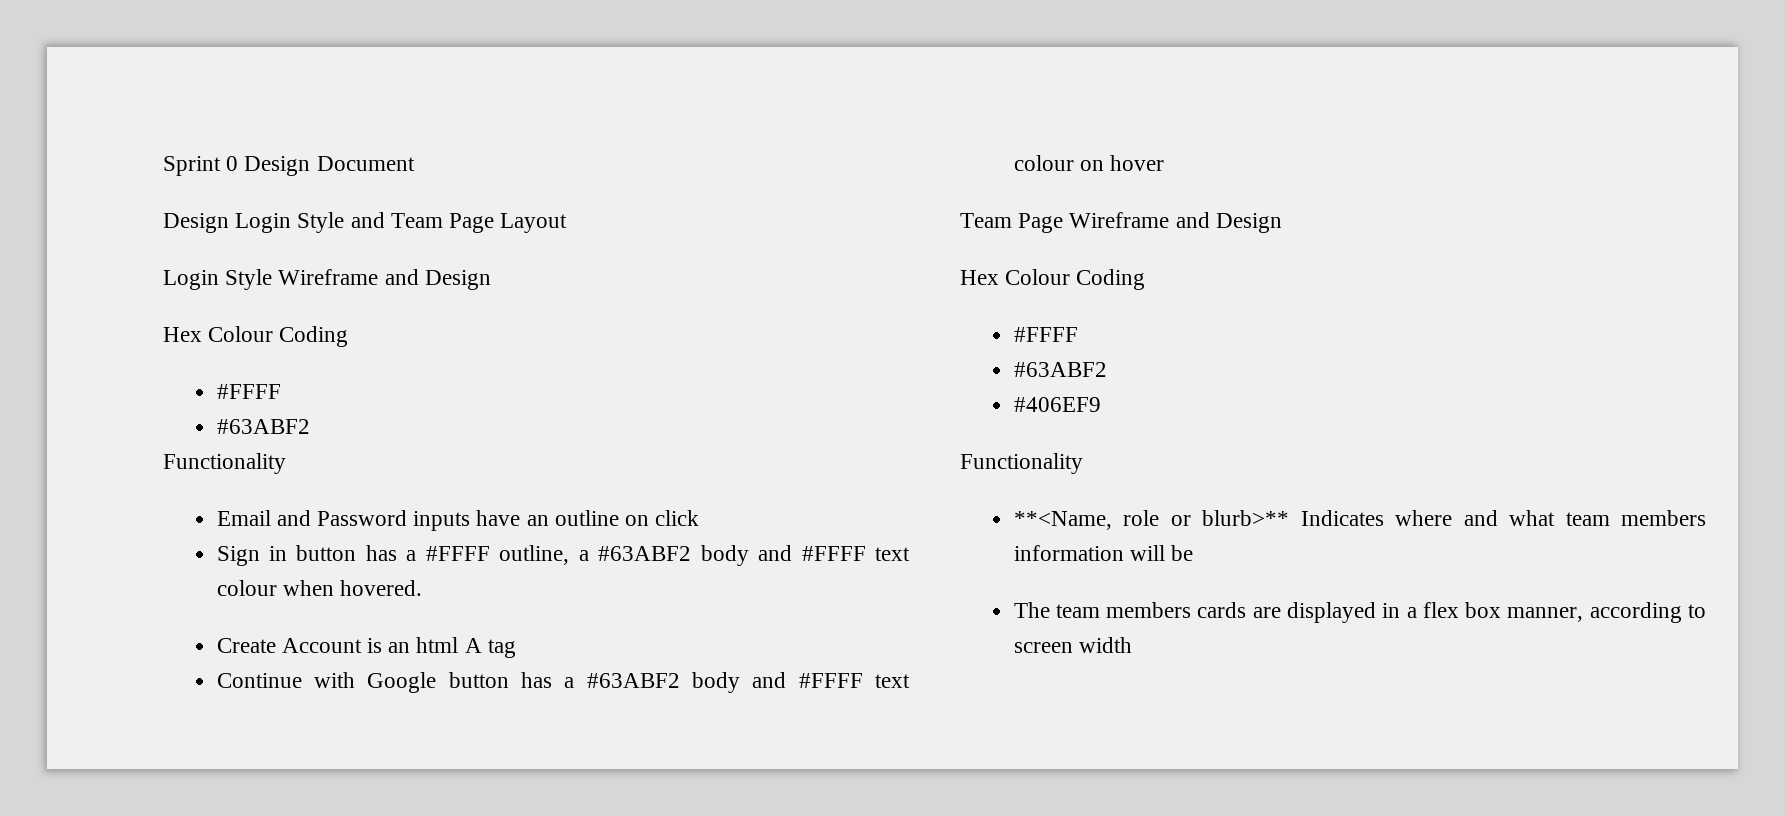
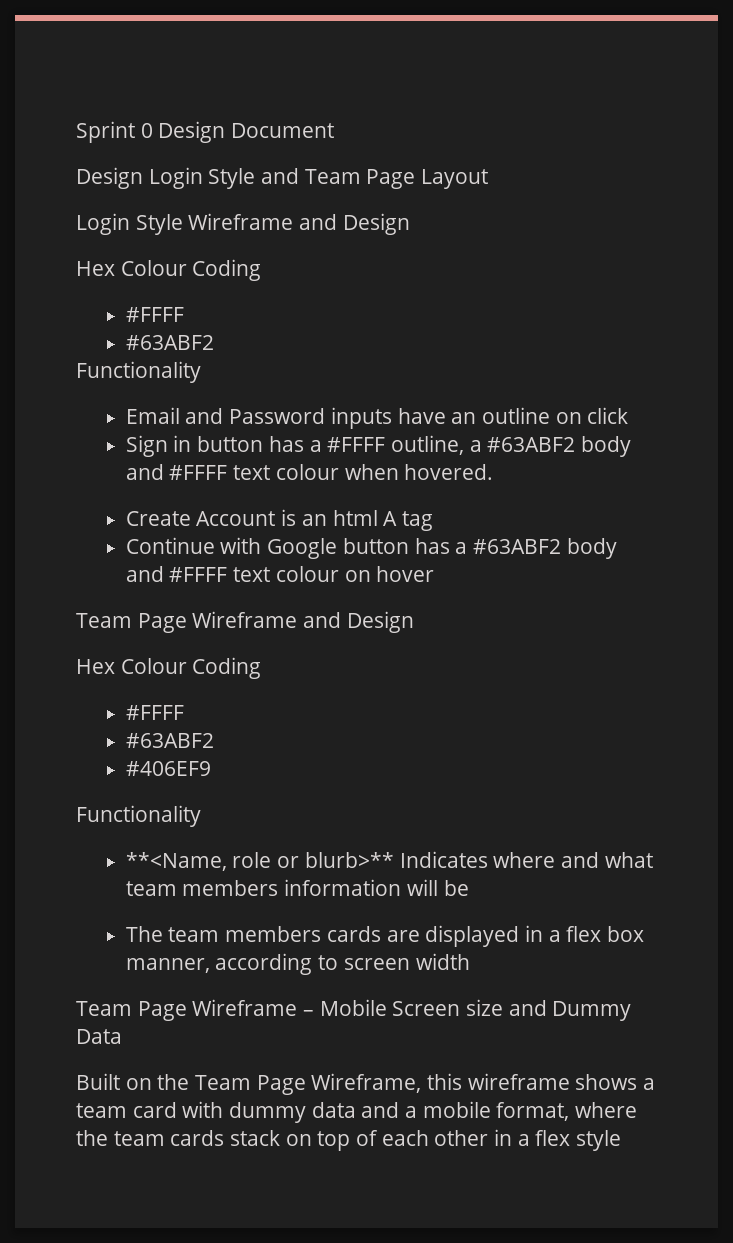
+ Team Page Wireframe – Mobile Screen size and Dummy Data
+ Built on the Team Page Wireframe, this wireframe shows a team card with dummy data and a mobile format, where the team cards stack on top of each other in a flex style

